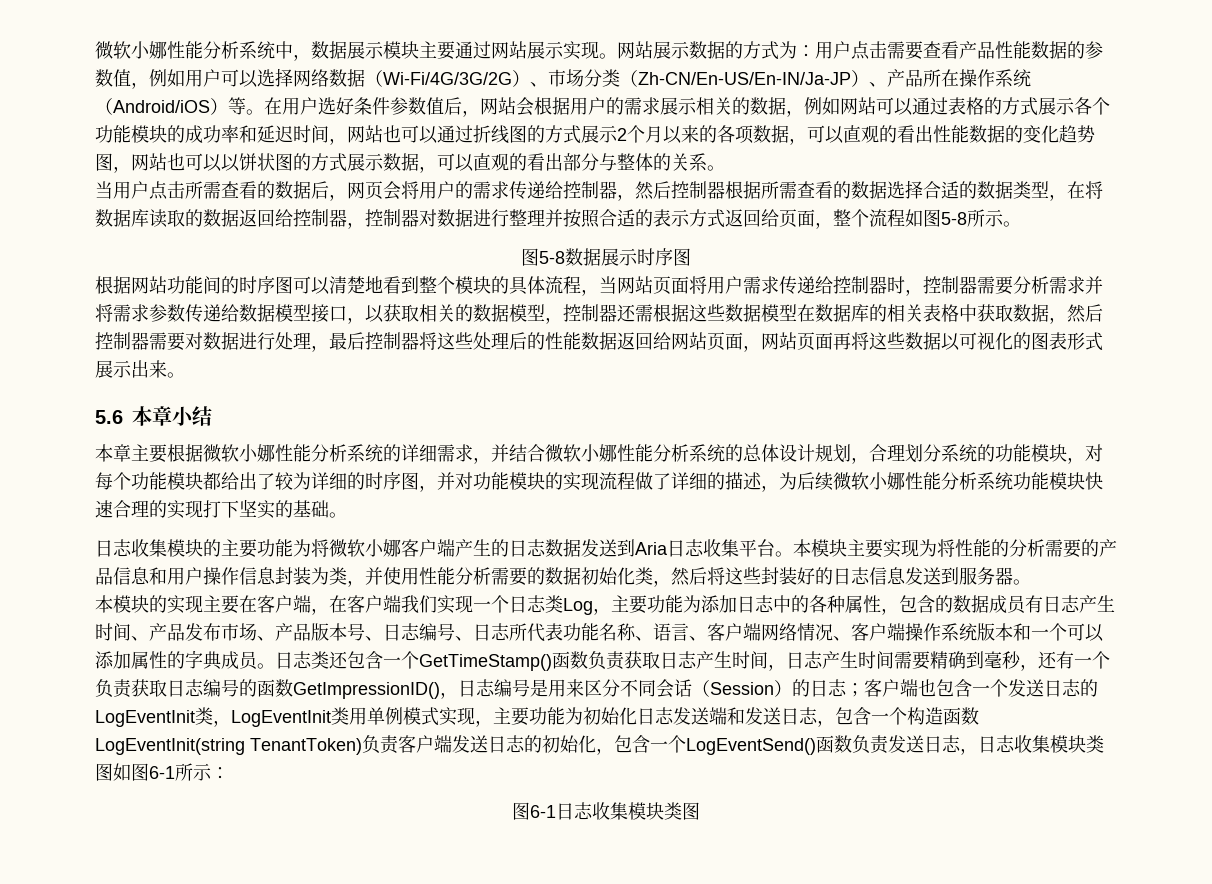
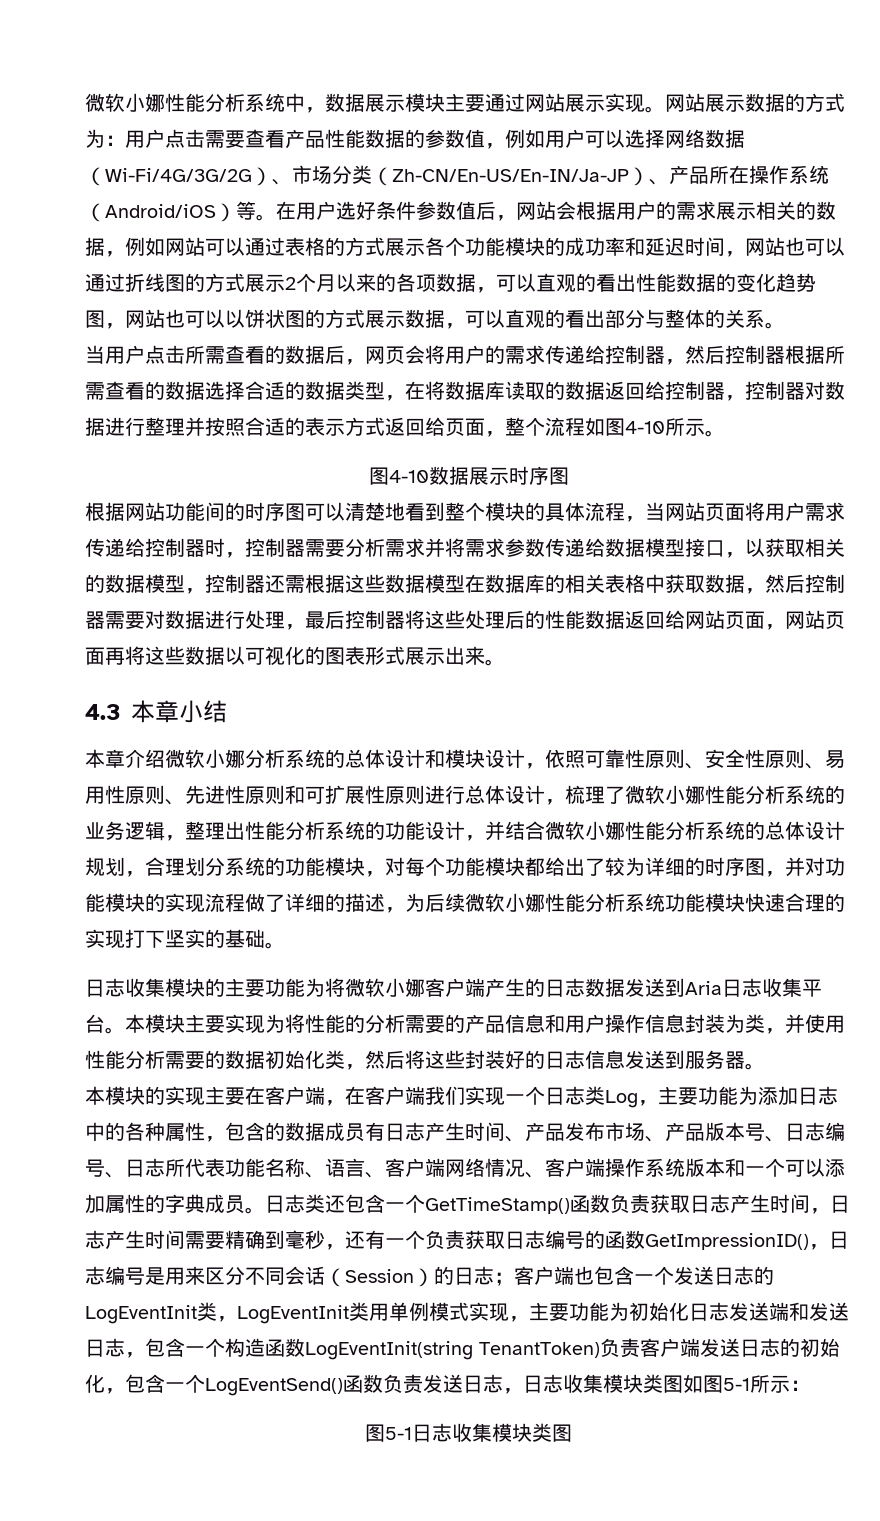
- 当用户点击所需查看的数据后，网页会将用户的需求传递给控制器，然后控制器根据所需查看的数据选择合适的数据类型，在将数据库读取的数据返回给控制器，控制器对数据进行整理并按照合适的表示方式返回给页面，整个流程如图5-8所示。
+ 当用户点击所需查看的数据后，网页会将用户的需求传递给控制器，然后控制器根据所需查看的数据选择合适的数据类型，在将数据库读取的数据返回给控制器，控制器对数据进行整理并按照合适的表示方式返回给页面，整个流程如图4-10所示。
- 图5-8数据展示时序图
+ 图4-10数据展示时序图
- 5.6本章小结
+ 4.3本章小结
- 本章主要根据微软小娜性能分析系统的详细需求，并结合微软小娜性能分析系统的总体设计规划，合理划分系统的功能模块，对每个功能模块都给出了较为详细的时序图，并对功能模块的实现流程做了详细的描述，为后续微软小娜性能分析系统功能模块快速合理的实现打下坚实的基础。
+ 本章介绍微软小娜分析系统的总体设计和模块设计，依照可靠性原则、安全性原则、易用性原则、先进性原则和可扩展性原则进行总体设计，梳理了微软小娜性能分析系统的业务逻辑，整理出性能分析系统的功能设计，并结合微软小娜性能分析系统的总体设计规划，合理划分系统的功能模块，对每个功能模块都给出了较为详细的时序图，并对功能模块的实现流程做了详细的描述，为后续微软小娜性能分析系统功能模块快速合理的实现打下坚实的基础。
- 客户端也包含一个发送日志的LogEventInit类，LogEventInit类用单例模式实现，主要功能为初始化日志发送端和发送日志，包含一个构造函数LogEventInit(string TenantToken)负责客户端发送日志的初始化，包含一个LogEventSend()函数负责发送日志，日志收集模块类图如图6-1所示：
+ 客户端也包含一个发送日志的LogEventInit类，LogEventInit类用单例模式实现，主要功能为初始化日志发送端和发送日志，包含一个构造函数LogEventInit(string TenantToken)负责客户端发送日志的初始化，包含一个LogEventSend()函数负责发送日志，日志收集模块类图如图5-1所示：
- 图6-1日志收集模块类图
+ 图5-1日志收集模块类图

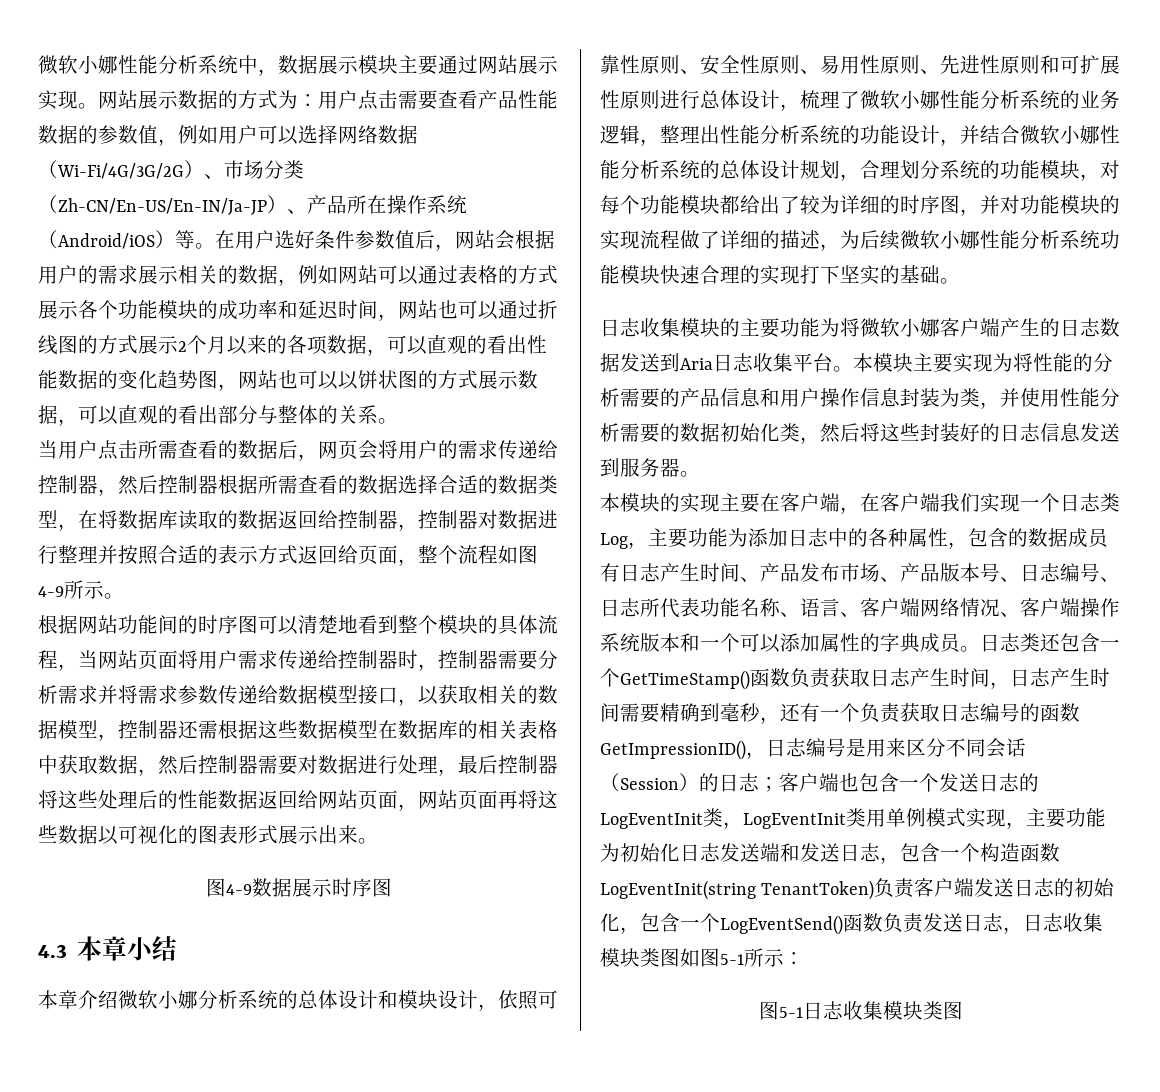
- 当用户点击所需查看的数据后，网页会将用户的需求传递给控制器，然后控制器根据所需查看的数据选择合适的数据类型，在将数据库读取的数据返回给控制器，控制器对数据进行整理并按照合适的表示方式返回给页面，整个流程如图4-10所示。
+ 当用户点击所需查看的数据后，网页会将用户的需求传递给控制器，然后控制器根据所需查看的数据选择合适的数据类型，在将数据库读取的数据返回给控制器，控制器对数据进行整理并按照合适的表示方式返回给页面，整个流程如图4-9所示。
- 图4-10数据展示时序图
+ 图4-9数据展示时序图

